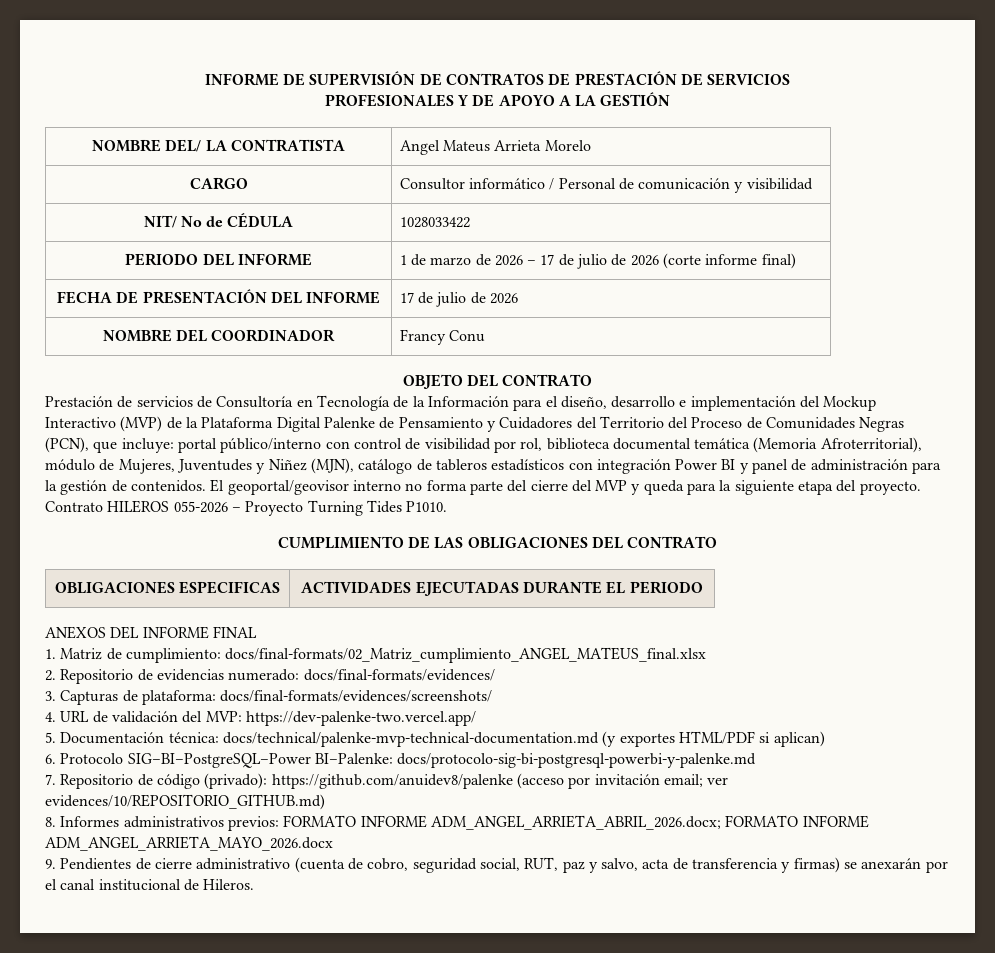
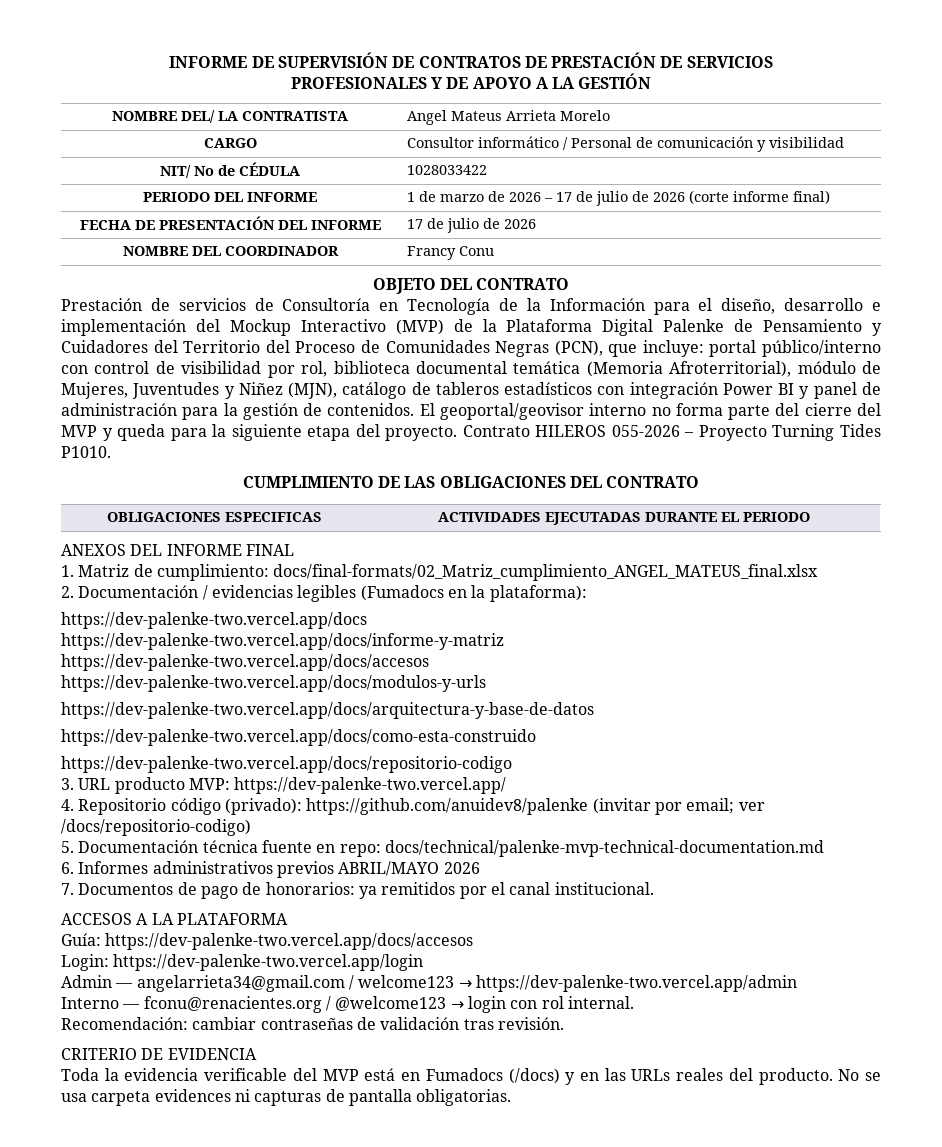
- 2. Repositorio de evidencias numerado: docs/final-formats/evidences/
- 3. Capturas de plataforma: docs/final-formats/evidences/screenshots/
- 4. URL de validación del MVP: https://dev-palenke-two.vercel.app/
- 5. Documentación técnica: docs/technical/palenke-mvp-technical-documentation.md (y exportes HTML/PDF si aplican)
- 6. Protocolo SIG–BI–PostgreSQL–Power BI–Palenke: docs/protocolo-sig-bi-postgresql-powerbi-y-palenke.md
- 7. Repositorio de código (privado): https://github.com/anuidev8/palenke (acceso por invitación email; ver evidences/10/REPOSITORIO_GITHUB.md)
- 8. Informes administrativos previos: FORMATO INFORME ADM_ANGEL_ARRIETA_ABRIL_2026.docx; FORMATO INFORME ADM_ANGEL_ARRIETA_MAYO_2026.docx
- 9. Pendientes de cierre administrativo (cuenta de cobro, seguridad social, RUT, paz y salvo, acta de transferencia y firmas) se anexarán por el canal institucional de Hileros.
+ 2. Documentación / evidencias legibles (Fumadocs en la plataforma):
+ https://dev-palenke-two.vercel.app/docs
+ https://dev-palenke-two.vercel.app/docs/informe-y-matriz
+ https://dev-palenke-two.vercel.app/docs/accesos
+ https://dev-palenke-two.vercel.app/docs/modulos-y-urls
+ https://dev-palenke-two.vercel.app/docs/arquitectura-y-base-de-datos
+ https://dev-palenke-two.vercel.app/docs/como-esta-construido
+ https://dev-palenke-two.vercel.app/docs/repositorio-codigo
+ 3. URL producto MVP: https://dev-palenke-two.vercel.app/
+ 4. Repositorio código (privado): https://github.com/anuidev8/palenke (invitar por email; ver /docs/repositorio-codigo)
+ 5. Documentación técnica fuente en repo: docs/technical/palenke-mvp-technical-documentation.md
+ 6. Informes administrativos previos ABRIL/MAYO 2026
+ 7. Documentos de pago de honorarios: ya remitidos por el canal institucional.
+ ACCESOS A LA PLATAFORMA
+ Guía: https://dev-palenke-two.vercel.app/docs/accesos
+ Login: https://dev-palenke-two.vercel.app/login
+ Admin — angelarrieta34@gmail.com / welcome123 → https://dev-palenke-two.vercel.app/admin
+ Interno — fconu@renacientes.org / @welcome123 → login con rol internal.
+ Recomendación: cambiar contraseñas de validación tras revisión.
+ CRITERIO DE EVIDENCIA
+ Toda la evidencia verificable del MVP está en Fumadocs (/docs) y en las URLs reales del producto. No se usa carpeta evidences ni capturas de pantalla obligatorias.

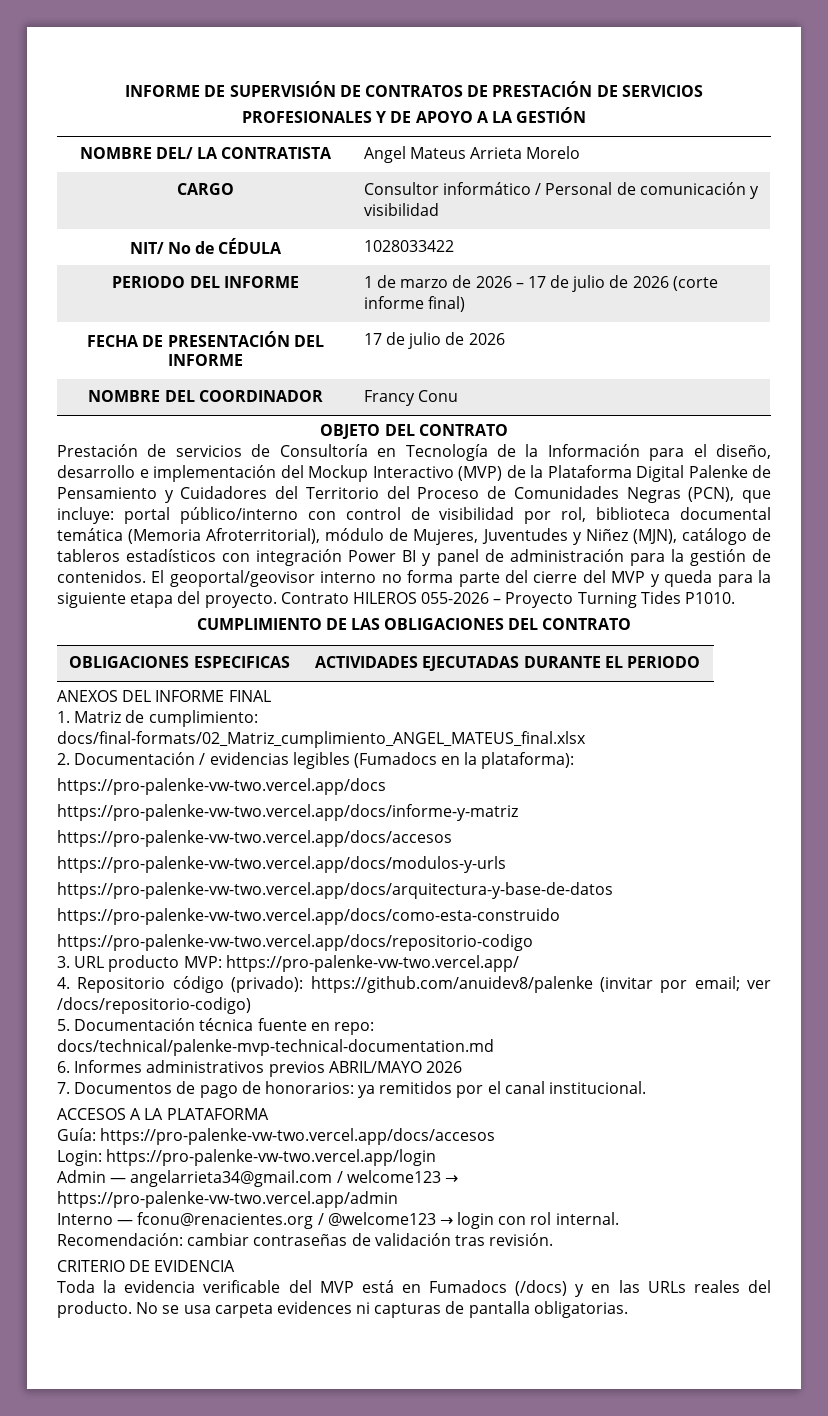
- https://dev-palenke-two.vercel.app/docs
- https://dev-palenke-two.vercel.app/docs/informe-y-matriz
- https://dev-palenke-two.vercel.app/docs/accesos
- https://dev-palenke-two.vercel.app/docs/modulos-y-urls
- https://dev-palenke-two.vercel.app/docs/arquitectura-y-base-de-datos
- https://dev-palenke-two.vercel.app/docs/como-esta-construido
- https://dev-palenke-two.vercel.app/docs/repositorio-codigo
+ https://pro-palenke-vw-two.vercel.app/docs
+ https://pro-palenke-vw-two.vercel.app/docs/informe-y-matriz
+ https://pro-palenke-vw-two.vercel.app/docs/accesos
+ https://pro-palenke-vw-two.vercel.app/docs/modulos-y-urls
+ https://pro-palenke-vw-two.vercel.app/docs/arquitectura-y-base-de-datos
+ https://pro-palenke-vw-two.vercel.app/docs/como-esta-construido
+ https://pro-palenke-vw-two.vercel.app/docs/repositorio-codigo
- 3. URL producto MVP: https://dev-palenke-two.vercel.app/
+ 3. URL producto MVP: https://pro-palenke-vw-two.vercel.app/
- Guía: https://dev-palenke-two.vercel.app/docs/accesos
+ Guía: https://pro-palenke-vw-two.vercel.app/docs/accesos
- Login: https://dev-palenke-two.vercel.app/login
+ Login: https://pro-palenke-vw-two.vercel.app/login
- Admin — angelarrieta34@gmail.com / welcome123 → https://dev-palenke-two.vercel.app/admin
+ Admin — angelarrieta34@gmail.com / welcome123 → https://pro-palenke-vw-two.vercel.app/admin

